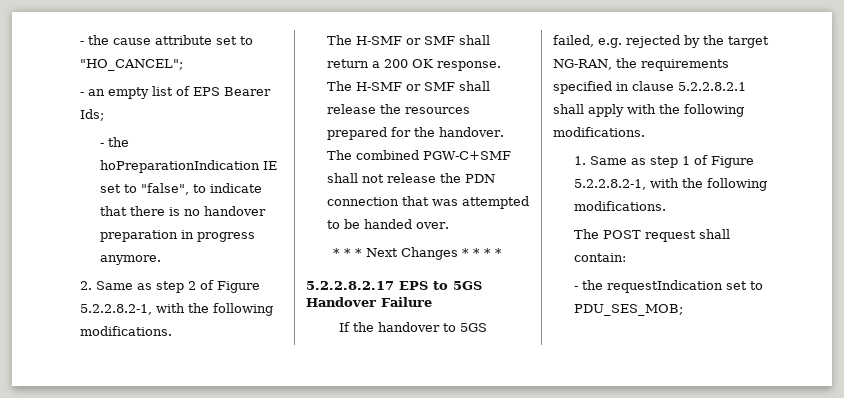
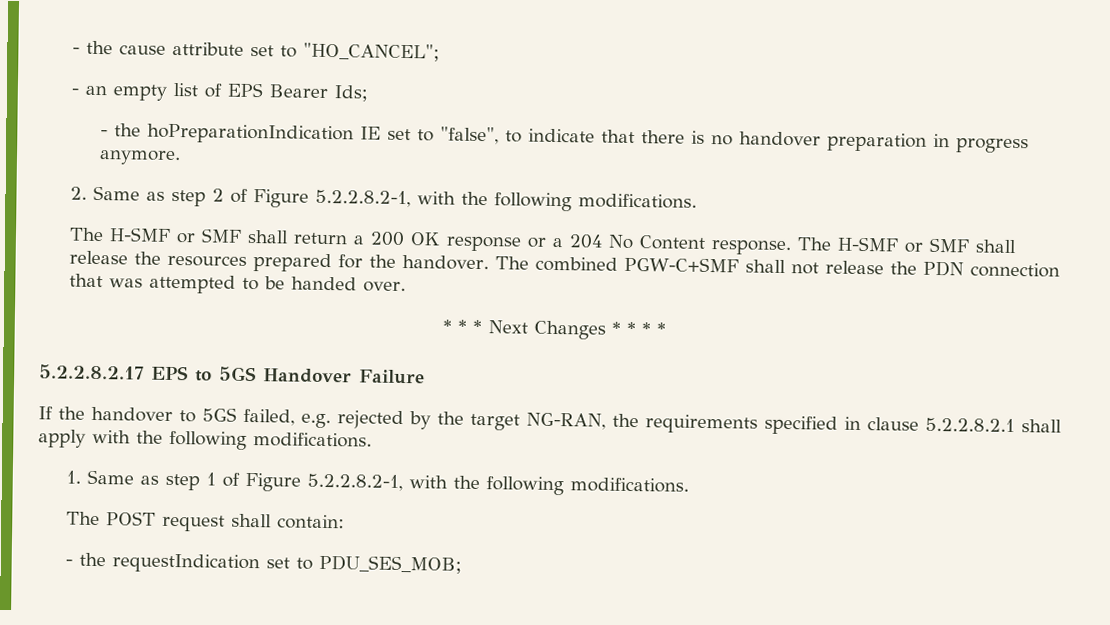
- The H-SMF or SMF shall return a 200 OK response.
+ The H-SMF or SMF shall return a 200 OK response or a 204 No Content response.

